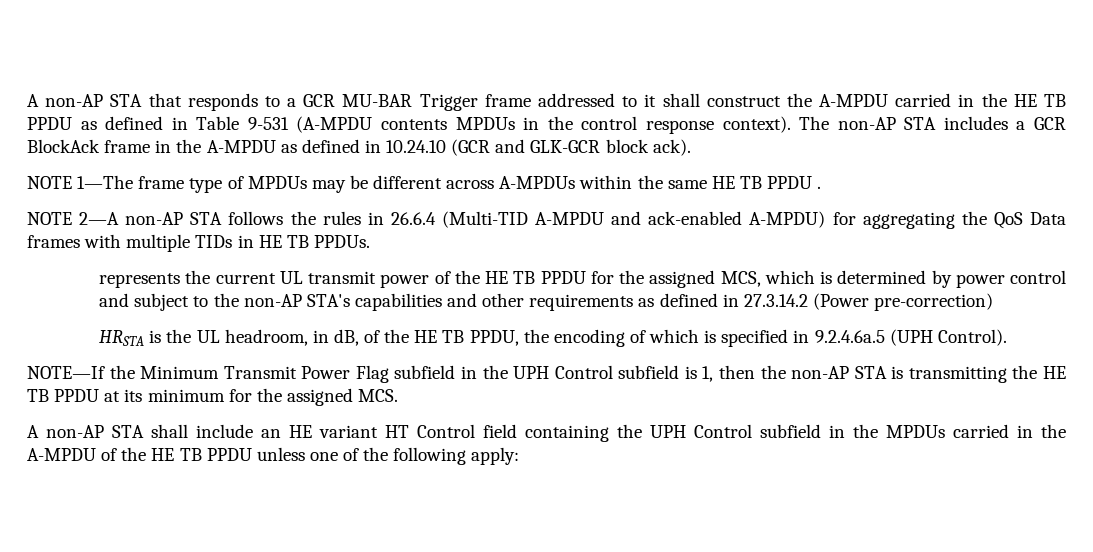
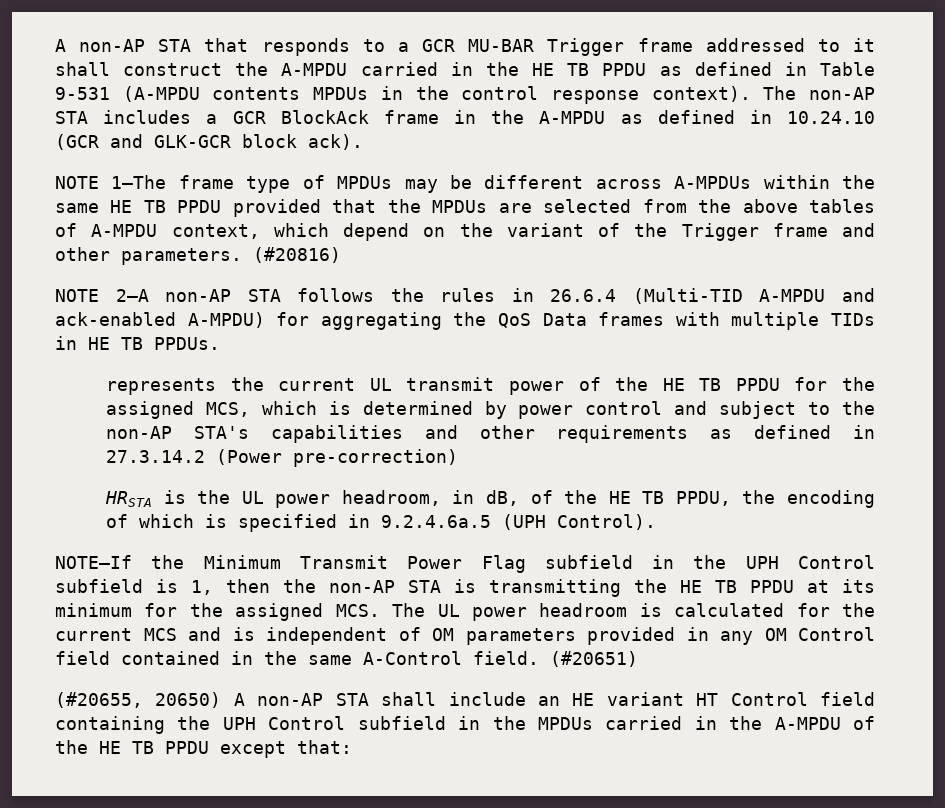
- NOTE 1—The frame type of MPDUs may be different across A-MPDUs within the same HE TB PPDU .
+ NOTE 1—The frame type of MPDUs may be different across A-MPDUs within the same HE TB PPDU provided that the MPDUs are selected from the above tables of A-MPDU context, which depend on the variant of the Trigger frame and other parameters. (#20816)
- HRSTA is the UL headroom, in dB, of the HE TB PPDU, the encoding of which is specified in 9.2.4.6a.5 (UPH Control).
+ HRSTA is the UL power headroom, in dB, of the HE TB PPDU, the encoding of which is specified in 9.2.4.6a.5 (UPH Control).
- NOTE—If the Minimum Transmit Power Flag subfield in the UPH Control subfield is 1, then the non-AP STA is transmitting the HE TB PPDU at its minimum for the assigned MCS.
- A non-AP STA shall include an HE variant HT Control field containing the UPH Control subfield in the MPDUs carried in the A-MPDU of the HE TB PPDU unless one of the following apply:
+ NOTE—If the Minimum Transmit Power Flag subfield in the UPH Control subfield is 1, then the non-AP STA is transmitting the HE TB PPDU at its minimum for the assigned MCS. The UL power headroom is calculated for the current MCS and is independent of OM parameters provided in any OM Control field contained in the same A-Control field. (#20651)
+ (#20655, 20650) A non-AP STA shall include an HE variant HT Control field containing the UPH Control subfield in the MPDUs carried in the A-MPDU of the HE TB PPDU except that:

